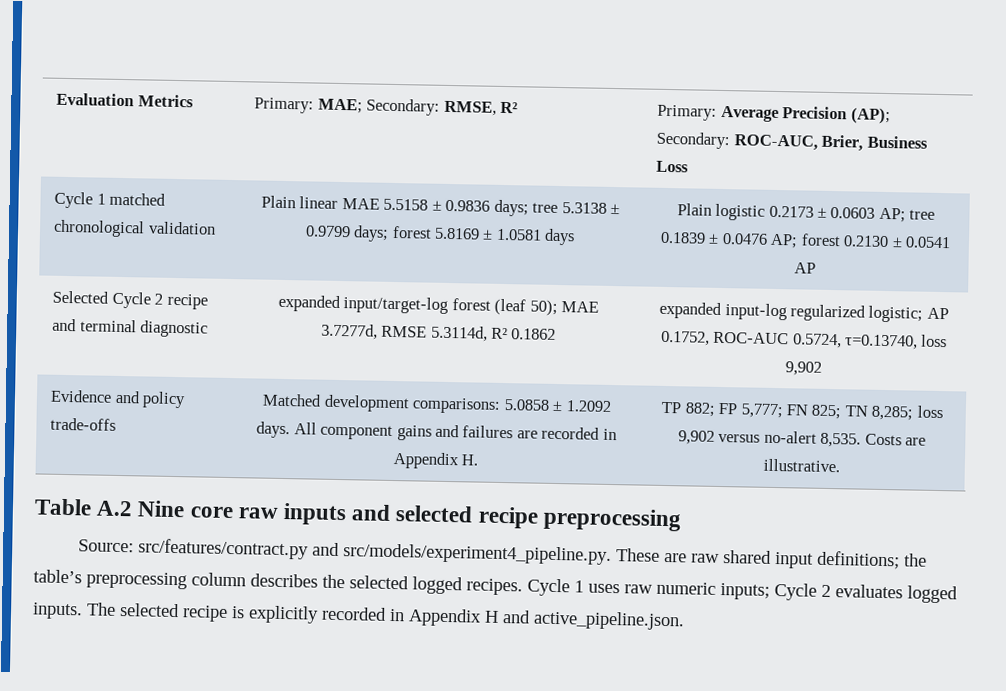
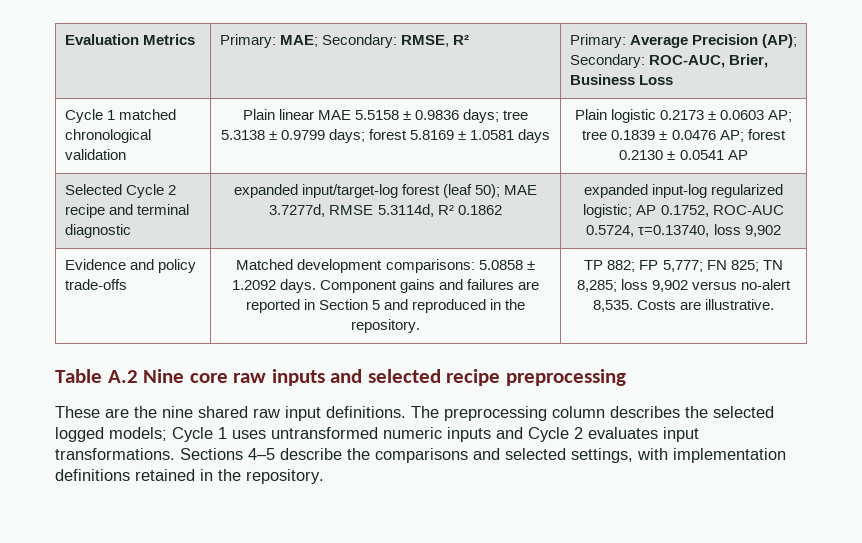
- All component gains and failures are recorded in Appendix H.
+ Component gains and failures are reported in Section 5 and reproduced in the repository.
- Source: src/features/contract.py and src/models/experiment4_pipeline.py. These are raw shared input definitions; the table’s preprocessing column describes the selected logged recipes. Cycle 1 uses raw numeric inputs; Cycle 2 evaluates logged inputs. The selected recipe is explicitly recorded in Appendix H and active_pipeline.json.
+ These are the nine shared raw input definitions. The preprocessing column describes the selected logged models; Cycle 1 uses untransformed numeric inputs and Cycle 2 evaluates input transformations. Sections 4–5 describe the comparisons and selected settings, with implementation definitions retained in the repository.

